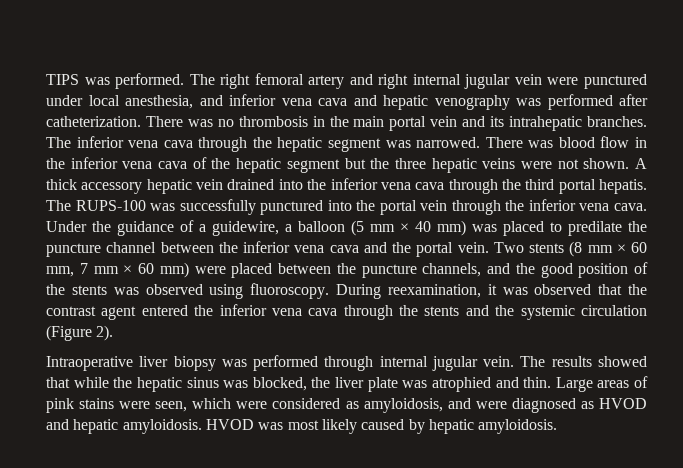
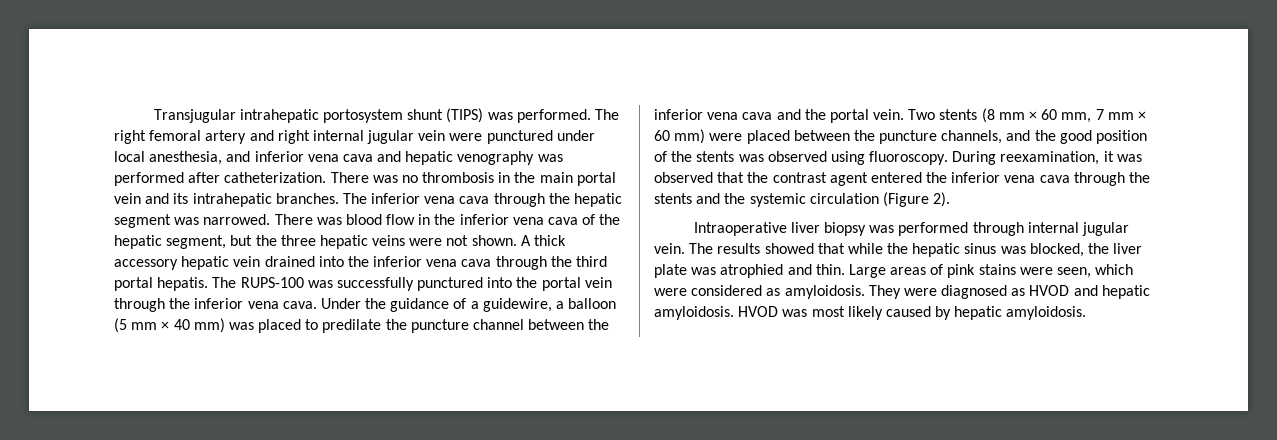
- TIPS was performed.
+ Transjugular intrahepatic portosystem shunt (TIPS) was performed.
- There was blood flow in the inferior vena cava of the hepatic segment but the three hepatic veins were not shown.
+ There was blood flow in the inferior vena cava of the hepatic segment, but the three hepatic veins were not shown.
- Large areas of pink stains were seen, which were considered as amyloidosis, and were diagnosed as HVOD and hepatic amyloidosis.
+ Large areas of pink stains were seen, which were considered as amyloidosis. They were diagnosed as HVOD and hepatic amyloidosis.

